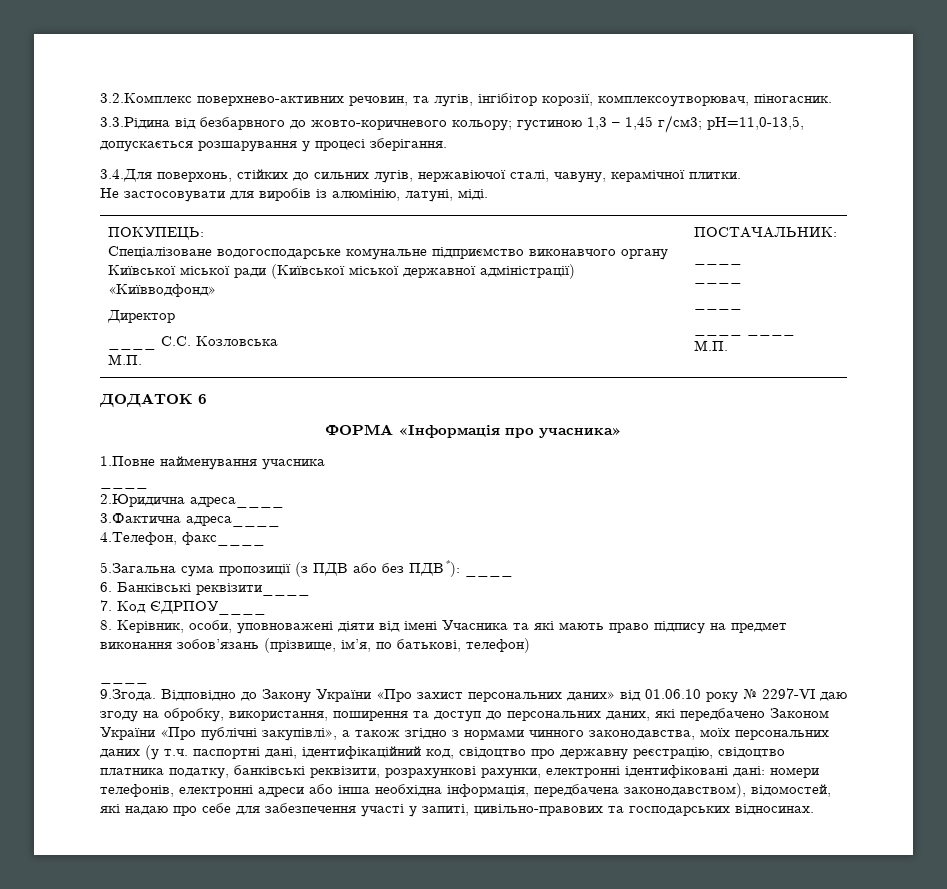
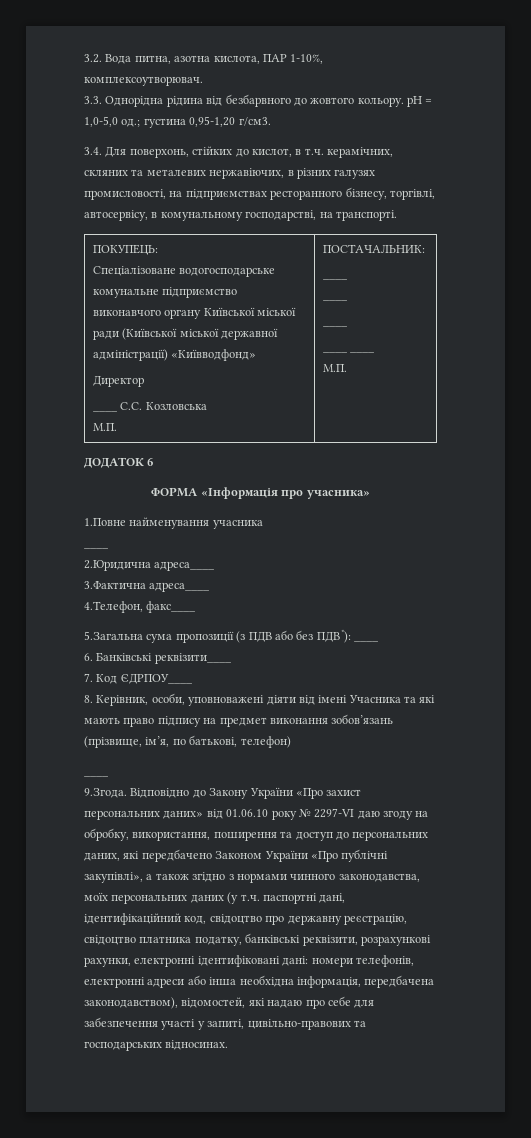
- 3.2.Комплекс поверхнево-активних речовин, та лугів, інгібітор корозії, комплексоутворювач, піногасник.
- 3.3.Рідина від безбарвного до жовто-коричневого кольору; густиною 1,3 – 1,45 г/см3; рН=11,0-13,5, допускається розшарування у процесі зберігання.
- 3.4.Для поверхонь, стійких до сильних лугів, нержавіючої сталі, чавуну, керамічної плитки.
- Не застосовувати для виробів із алюмінію, латуні, міді.
+ 3.2. Вода питна, азотна кислота, ПАР 1-10%, комплексоутворювач.
+ 3.3. Однорідна рідина від безбарвного до жовтого кольору. рН = 1,0-5,0 од.; густина 0,95-1,20 г/см3.
+ 3.4. Для поверхонь, стійких до кислот, в т.ч. керамічних, скляних та металевих нержавіючих, в різних галузях промисловості, на підприємствах ресторанного бізнесу, торгівлі, автосервісу, в комунальному господарстві, на транспорті.

